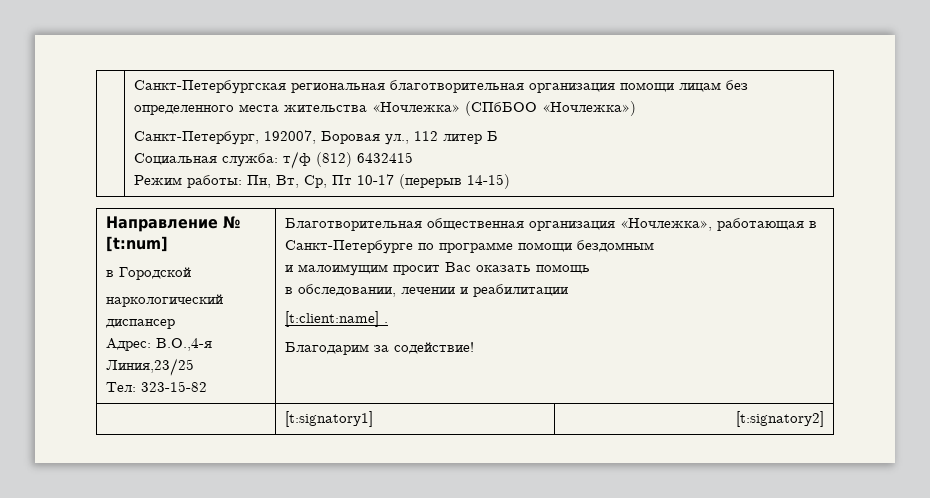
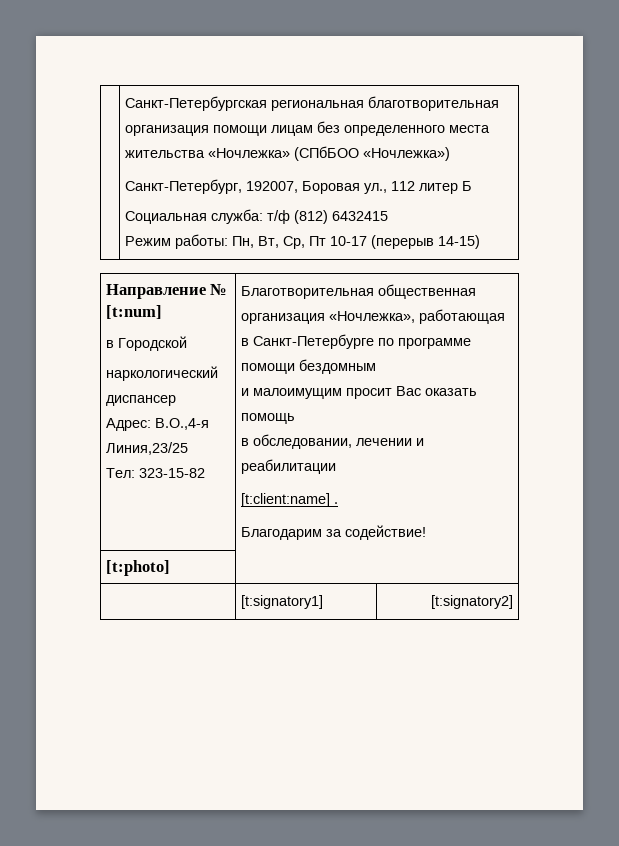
+ [t:photo] |

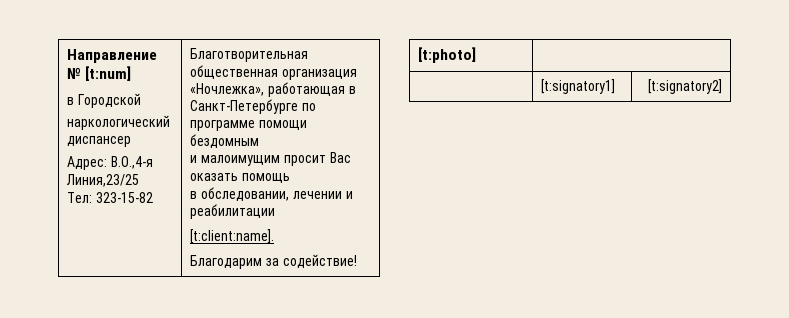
- | Санкт-Петербургская региональная благотворительная организация помощи лицам без определенного места жительства «Ночлежка» (СПбБОО «Ночлежка»)
- Санкт-Петербург, 192007, Боровая ул., 112 литер Б
- Социальная служба: т/ф (812) 6432415
- Режим работы: Пн, Вт, Ср, Пт 10-17 (перерыв 14-15)
  Направление № [t:num]
  в Городской
  наркологический диспансер
  Адрес: В.О.,4-я Линия,23/25
  Тел: 323-15-82 | Благотворительная общественная организация «Ночлежка», работающая в Санкт-Петербурге по программе помощи бездомным
  и малоимущим просит Вас оказать помощь
  в обследовании, лечении и реабилитации
- [t:client:name] .
+ [t:client:name].

